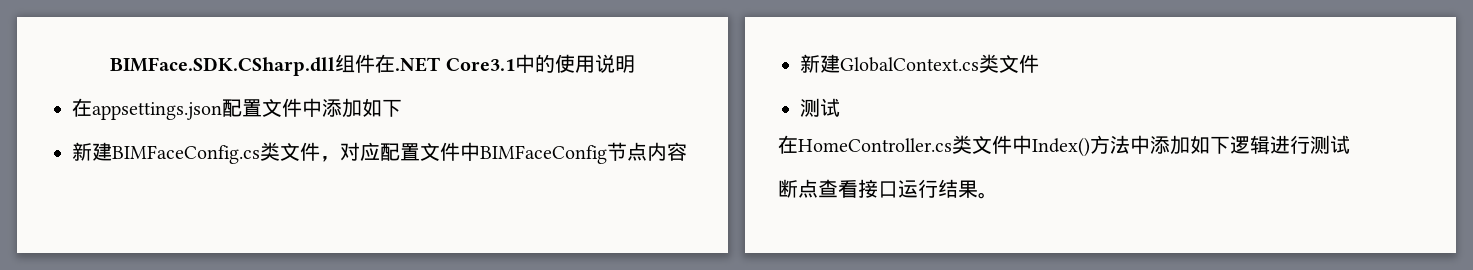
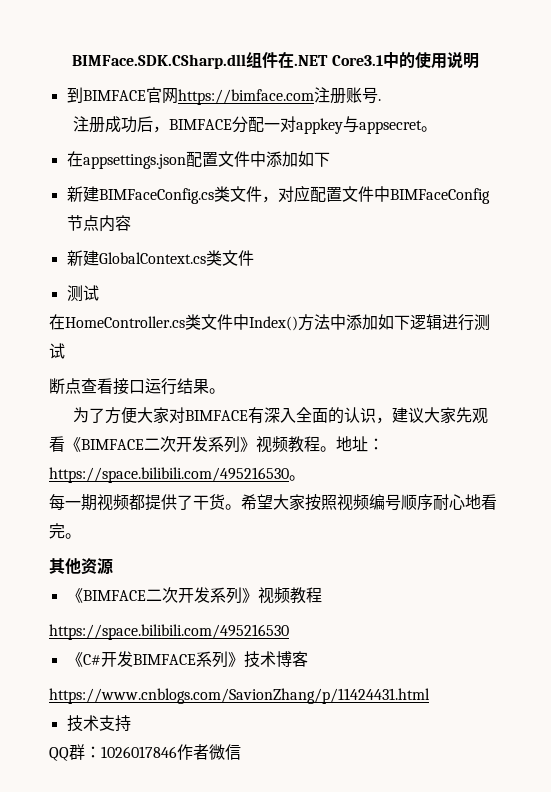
+ 到BIMFACE官网https://bimface.com注册账号.
+ 注册成功后，BIMFACE分配一对appkey与appsecret。
+ 为了方便大家对BIMFACE有深入全面的认识，建议大家先观看《BIMFACE二次开发系列》视频教程。地址：https://space.bilibili.com/495216530。
+ 每一期视频都提供了干货。希望大家按照视频编号顺序耐心地看完。
+ 其他资源
+ 《BIMFACE二次开发系列》视频教程
+ https://space.bilibili.com/495216530
+ 《C#开发BIMFACE系列》技术博客
+ https://www.cnblogs.com/SavionZhang/p/11424431.html
+ 技术支持
+ QQ群：1026017846作者微信

